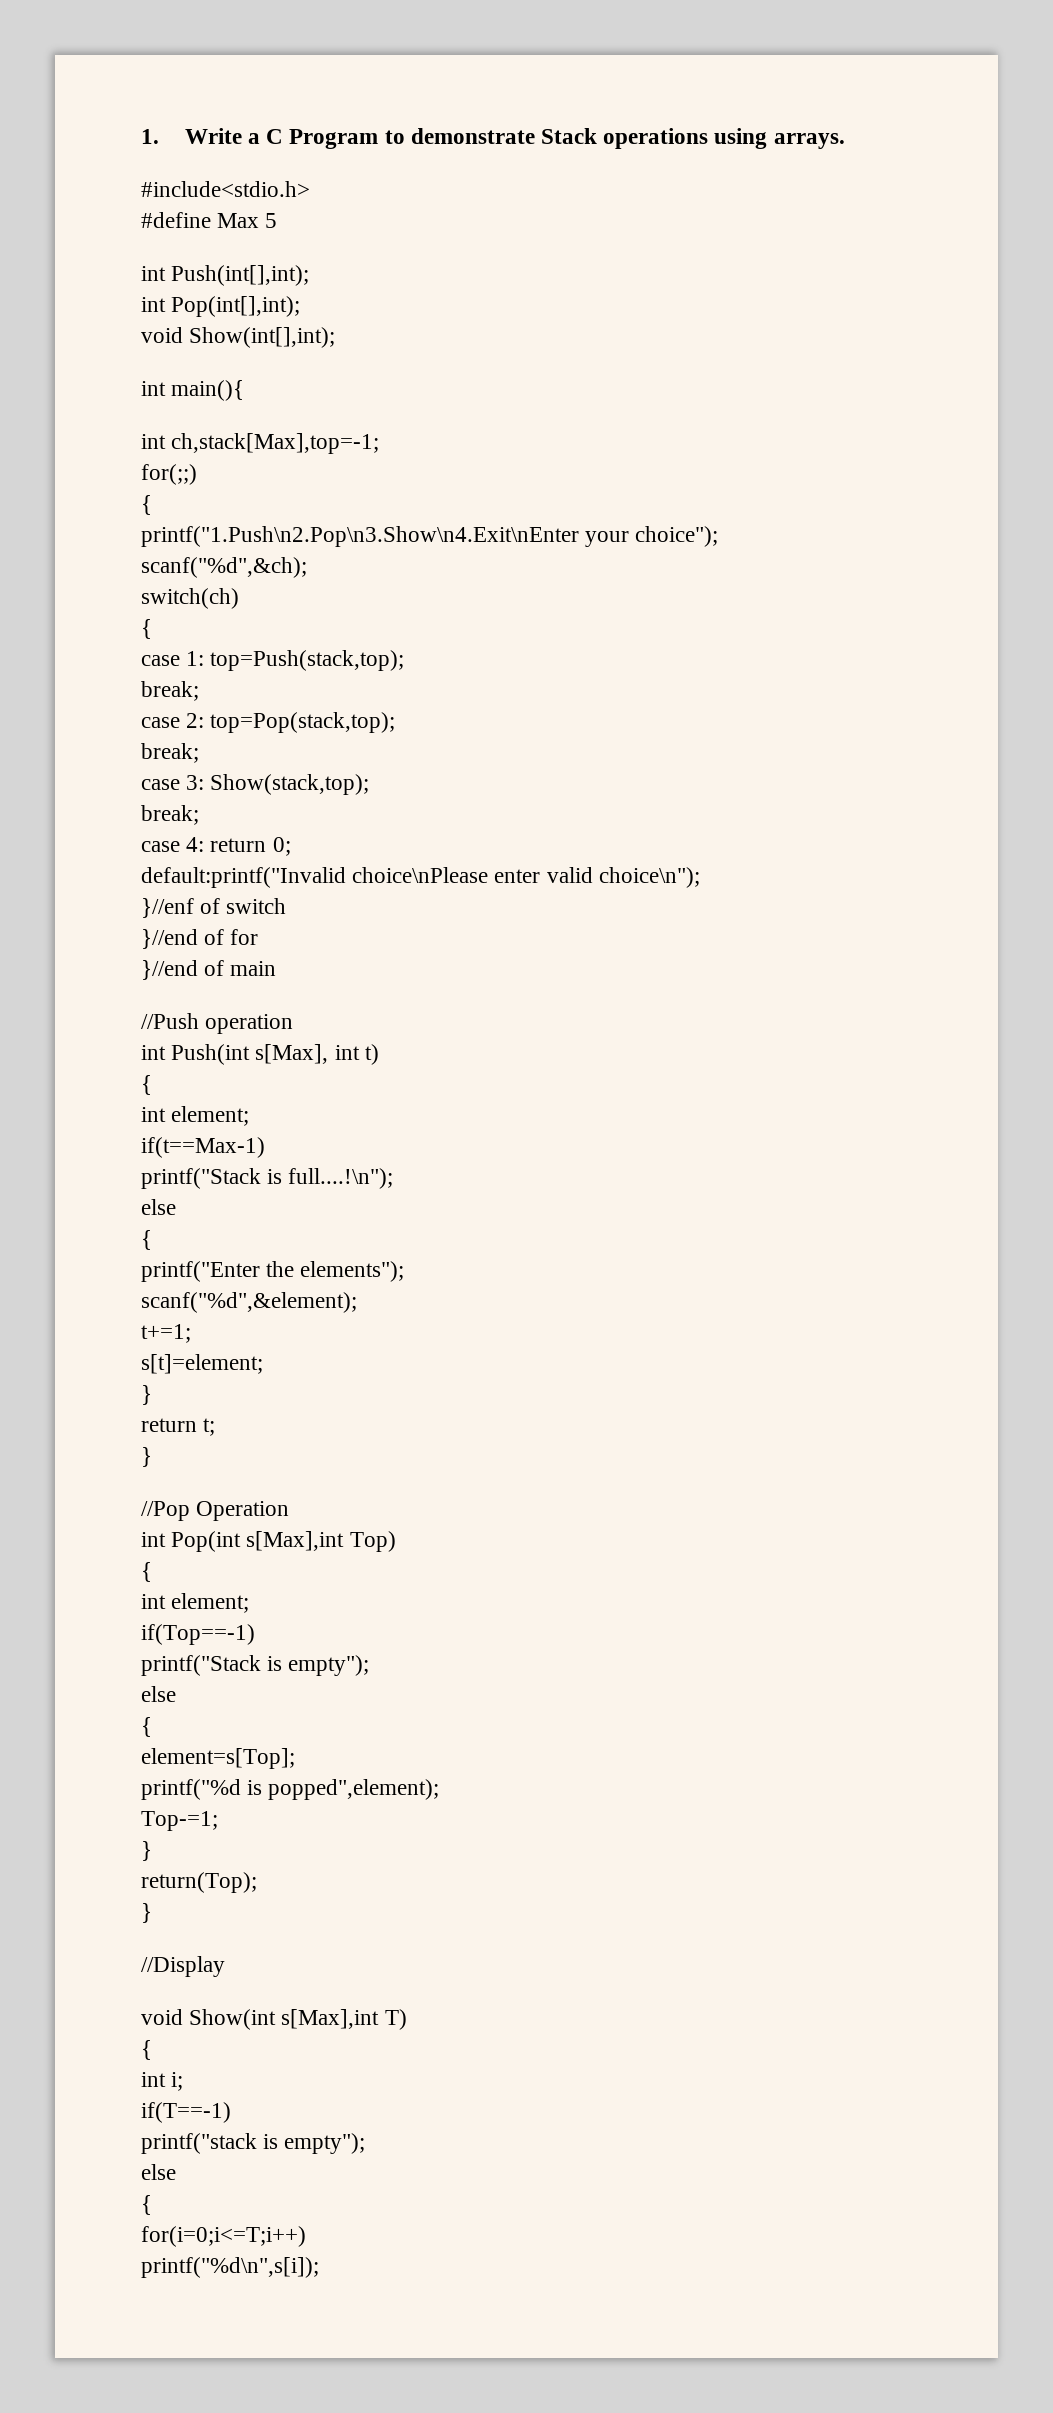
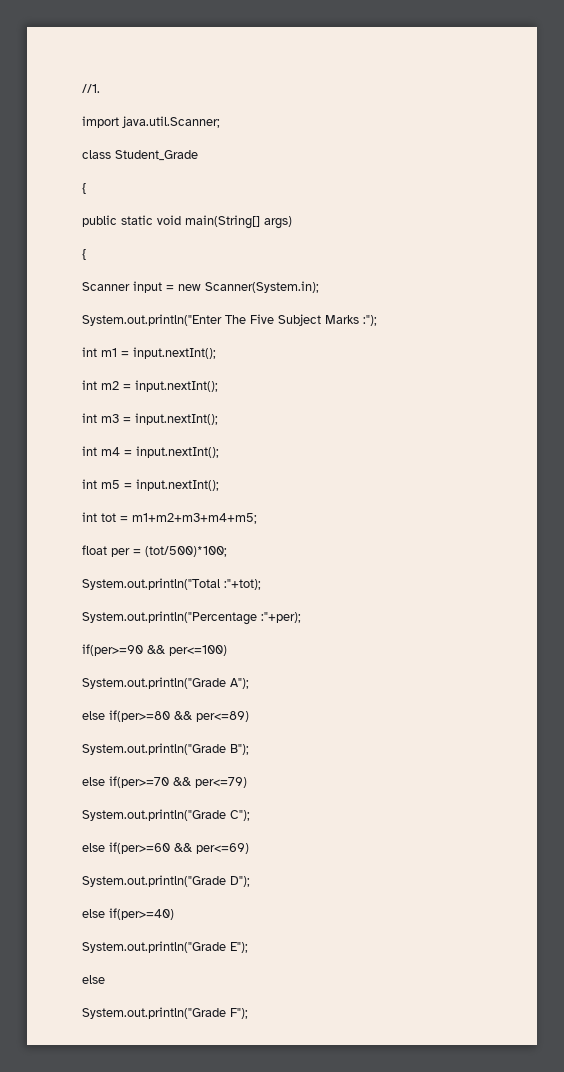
- 1. Write a C Program to demonstrate Stack operations using arrays.
- #include<stdio.h>
- #define Max 5
- int Push(int[],int);
- int Pop(int[],int);
- void Show(int[],int);
- int main(){
- int ch,stack[Max],top=-1;
- for(;;)
+ //1.
+ import java.util.Scanner;
+ class Student_Grade
  {
- printf("1.Push\n2.Pop\n3.Show\n4.Exit\nEnter your choice");
- scanf("%d",&ch);
- switch(ch)
+ public static void main(String[] args)
  {
- case 1: top=Push(stack,top);
- break;
- case 2: top=Pop(stack,top);
- break;
- case 3: Show(stack,top);
- break;
- case 4: return 0;
- default:printf("Invalid choice\nPlease enter valid choice\n");
- }//enf of switch
- }//end of for
- }//end of main
- //Push operation
- int Push(int s[Max], int t)
- {
- int element;
- if(t==Max-1)
- printf("Stack is full....!\n");
+ Scanner input = new Scanner(System.in);
+ System.out.println("Enter The Five Subject Marks :");
+ int m1 = input.nextInt();
+ int m2 = input.nextInt();
+ int m3 = input.nextInt();
+ int m4 = input.nextInt();
+ int m5 = input.nextInt();
+ int tot = m1+m2+m3+m4+m5;
+ float per = (tot/500)*100;
+ System.out.println("Total :"+tot);
+ System.out.println("Percentage :"+per);
+ if(per>=90 && per<=100)
+ System.out.println("Grade A");
+ else if(per>=80 && per<=89)
+ System.out.println("Grade B");
+ else if(per>=70 && per<=79)
+ System.out.println("Grade C");
+ else if(per>=60 && per<=69)
+ System.out.println("Grade D");
+ else if(per>=40)
+ System.out.println("Grade E");
  else
- {
- printf("Enter the elements");
- scanf("%d",&element);
- t+=1;
- s[t]=element;
- }
- return t;
- }
- //Pop Operation
- int Pop(int s[Max],int Top)
- {
- int element;
- if(Top==-1)
- printf("Stack is empty");
- else
- {
- element=s[Top];
- printf("%d is popped",element);
- Top-=1;
- }
- return(Top);
- }
- //Display
- void Show(int s[Max],int T)
- {
- int i;
- if(T==-1)
- printf("stack is empty");
- else
- {
- for(i=0;i<=T;i++)
- printf("%d\n",s[i]);
+ System.out.println("Grade F");

